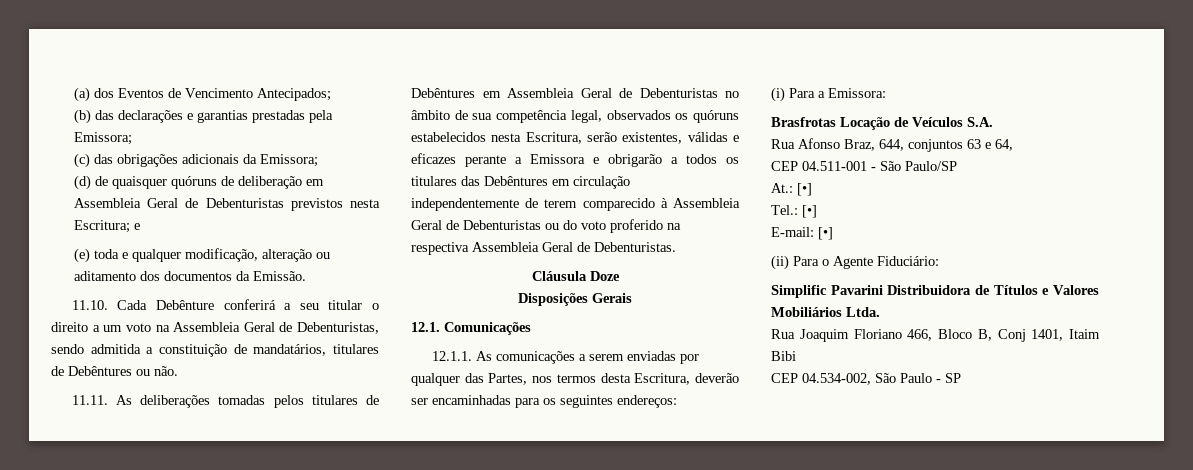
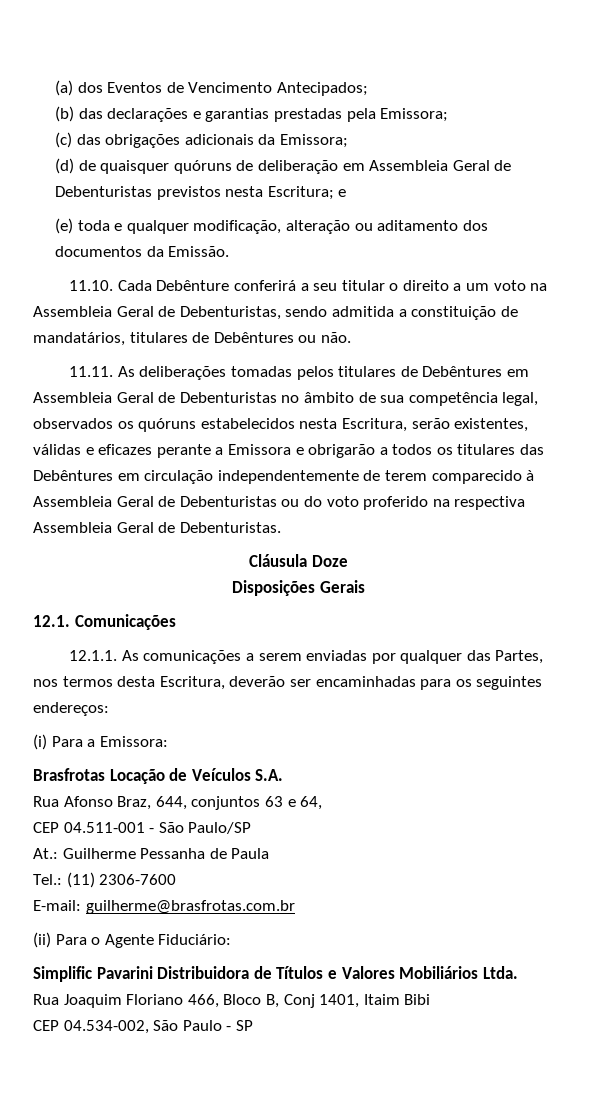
- At.: [•]
+ At.: Guilherme Pessanha de Paula
- Tel.: [•]
+ Tel.: (11) 2306-7600
- E-mail: [•]
+ E-mail: guilherme@brasfrotas.com.br

